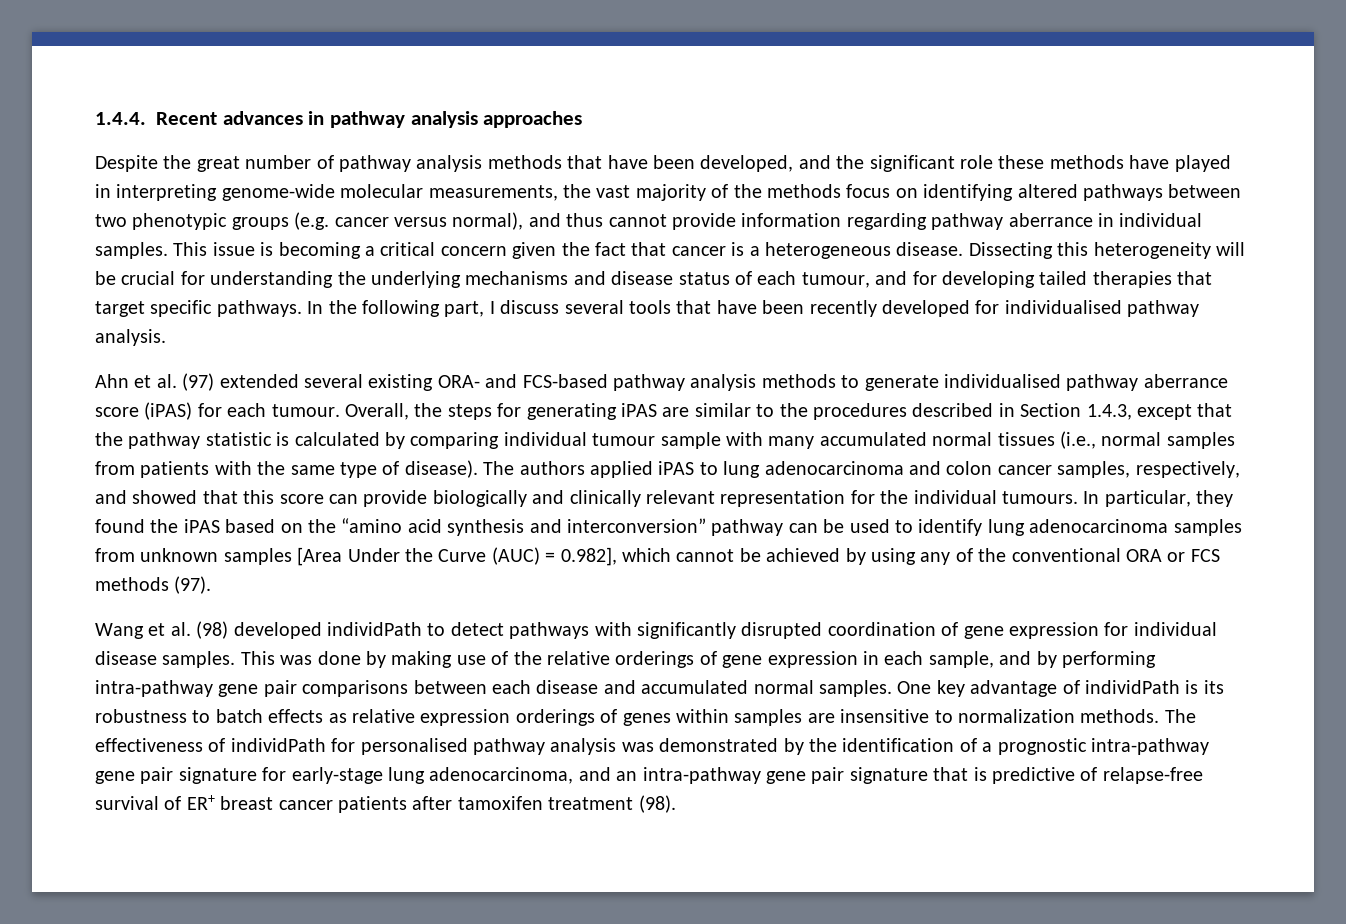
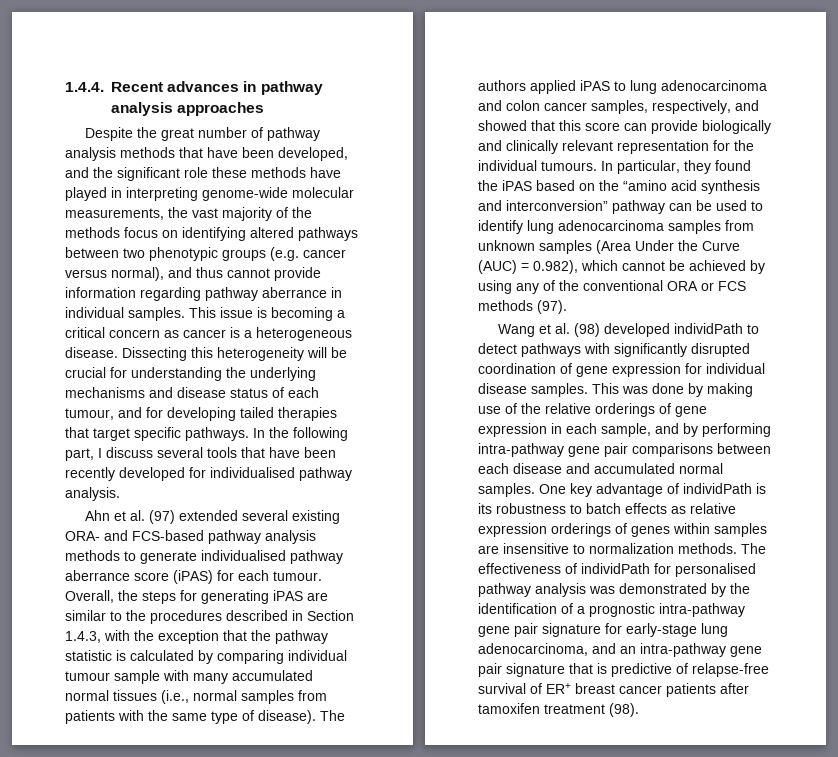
- This issue is becoming a critical concern given the fact that cancer is a heterogeneous disease.
+ This issue is becoming a critical concern as cancer is a heterogeneous disease.
- Overall, the steps for generating iPAS are similar to the procedures described in Section 1.4.3, except that the pathway statistic is calculated by comparing individual tumour sample with many accumulated normal tissues (i.e., normal samples from patients with the same type of disease).
+ Overall, the steps for generating iPAS are similar to the procedures described in Section 1.4.3, with the exception that the pathway statistic is calculated by comparing individual tumour sample with many accumulated normal tissues (i.e., normal samples from patients with the same type of disease).
- In particular, they found the iPAS based on the “amino acid synthesis and interconversion” pathway can be used to identify lung adenocarcinoma samples from unknown samples [Area Under the Curve (AUC) = 0.982], which cannot be achieved by using any of the conventional ORA or FCS methods (97).
+ In particular, they found the iPAS based on the “amino acid synthesis and interconversion” pathway can be used to identify lung adenocarcinoma samples from unknown samples (Area Under the Curve (AUC) = 0.982), which cannot be achieved by using any of the conventional ORA or FCS methods (97).

